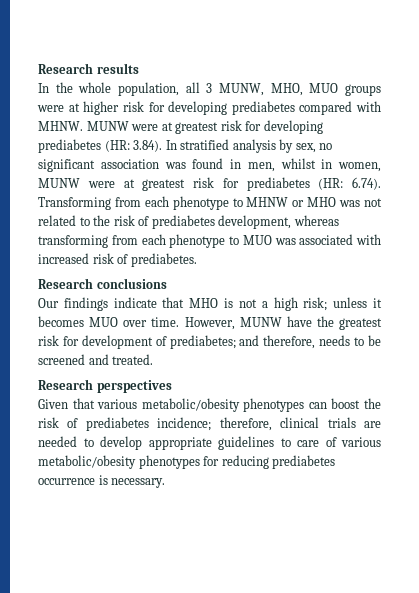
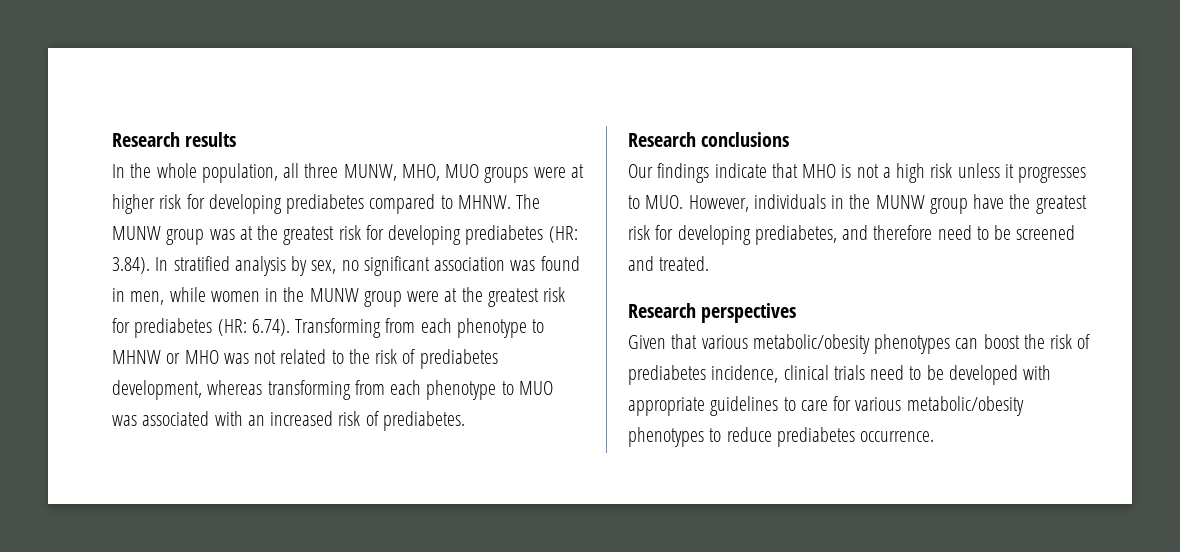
- In the whole population, all 3 MUNW, MHO, MUO groups were at higher risk for developing prediabetes compared with MHNW. MUNW were at greatest risk for developing prediabetes (HR:
+ In the whole population, all three MUNW, MHO, MUO groups were at higher risk for developing prediabetes compared to MHNW. The MUNW group was at the greatest risk for developing prediabetes (HR:
- 3.84). In stratified analysis by sex, no significant association was found in men, whilst in women, MUNW were at greatest risk for prediabetes (HR:
+ 3.84). In stratified analysis by sex, no significant association was found in men, while women in the MUNW group were at the greatest risk for prediabetes (HR:
- 6.74). Transforming from each phenotype to MHNW or MHO was not related to the risk of prediabetes development, whereas transforming from each phenotype to MUO was associated with increased risk of prediabetes.
+ 6.74). Transforming from each phenotype to MHNW or MHO was not related to the risk of prediabetes development, whereas transforming from each phenotype to MUO was associated with an increased risk of prediabetes.
- Our findings indicate that MHO is not a high risk; unless it becomes MUO over time. However, MUNW have the greatest risk for development of prediabetes; and therefore, needs to be screened and treated.
+ Our findings indicate that MHO is not a high risk unless it progresses to MUO. However, individuals in the MUNW group have the greatest risk for developing prediabetes, and therefore need to be screened and treated.
- Given that various metabolic/obesity phenotypes can boost the risk of prediabetes incidence; therefore, clinical trials are needed to develop appropriate guidelines to care of various metabolic/obesity phenotypes for reducing prediabetes occurrence is necessary.
+ Given that various metabolic/obesity phenotypes can boost the risk of prediabetes incidence, clinical trials need to be developed with appropriate guidelines to care for various metabolic/obesity phenotypes to reduce prediabetes occurrence.

